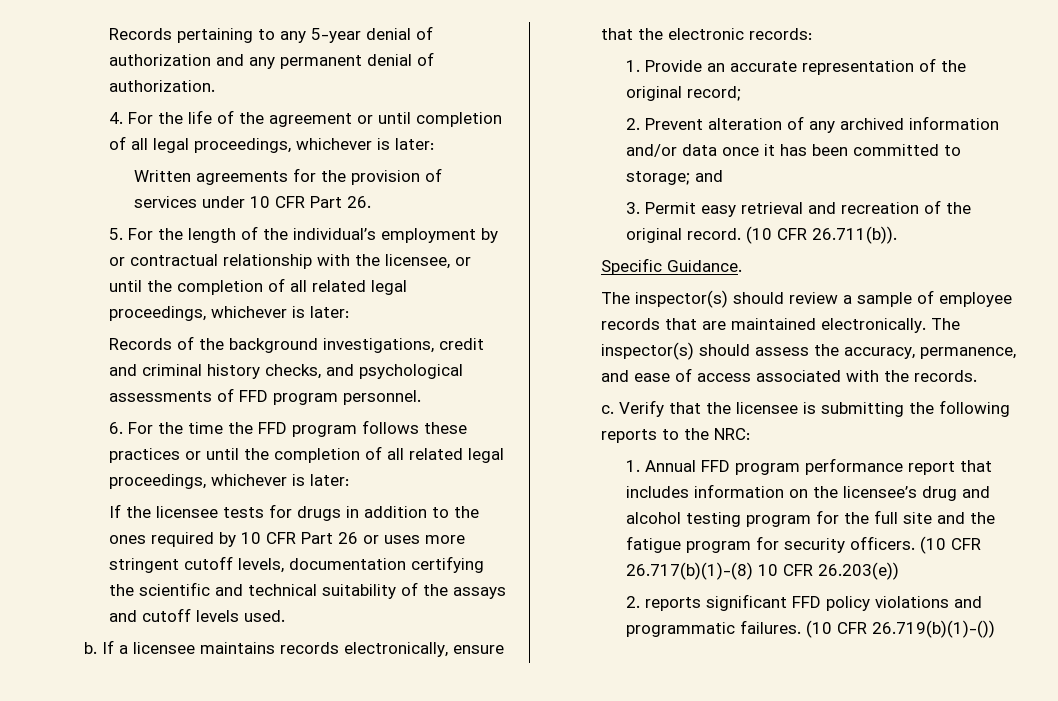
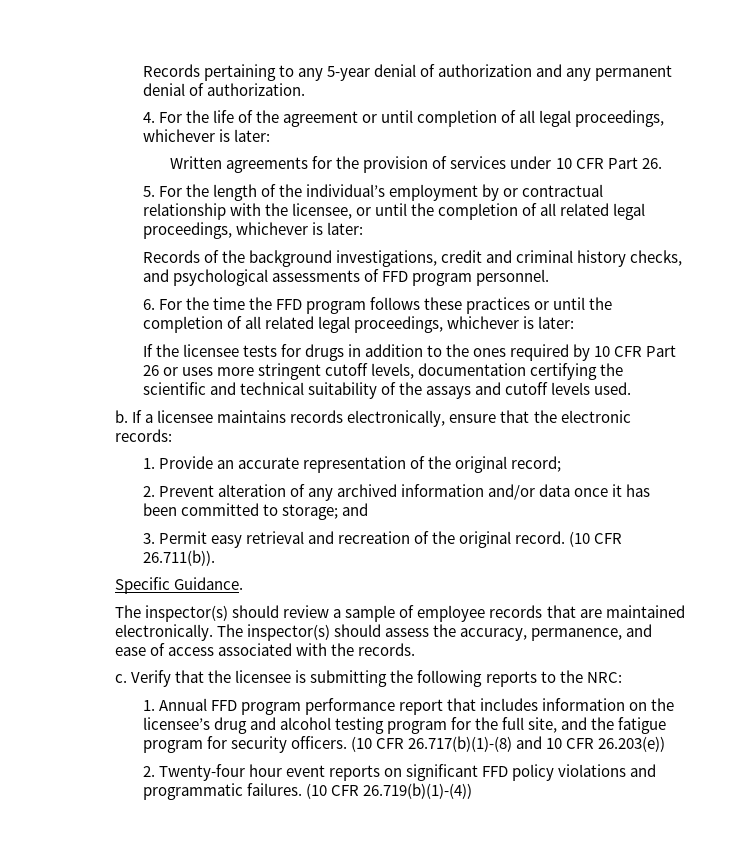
- 1. Annual FFD program performance report that includes information on the licensee’s drug and alcohol testing program for the full site and the fatigue program for security officers.
+ 1. Annual FFD program performance report that includes information on the licensee’s drug and alcohol testing program for the full site, and the fatigue program for security officers.
- (10 CFR 26.717(b)(1)-(8) 10 CFR 26.203(e))
+ (10 CFR 26.717(b)(1)-(8) and 10 CFR 26.203(e))
- 2. reports significant FFD policy violations and programmatic failures.
+ 2. Twenty-four hour event reports on significant FFD policy violations and programmatic failures.
- (10 CFR 26.719(b)(1)-())
+ (10 CFR 26.719(b)(1)-(4))

